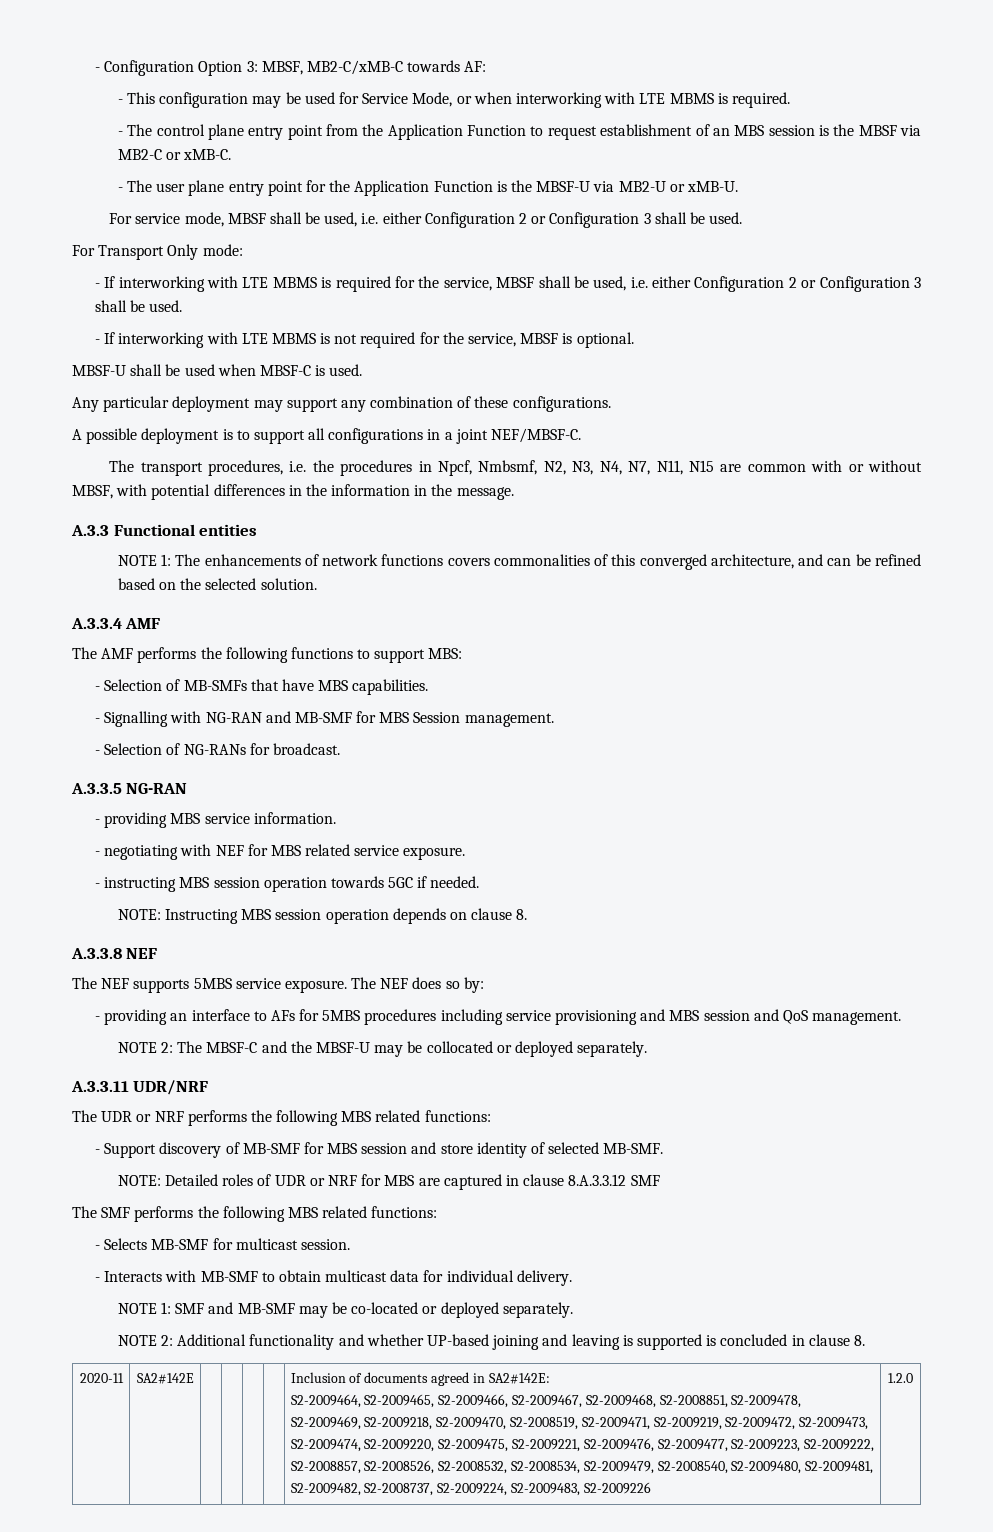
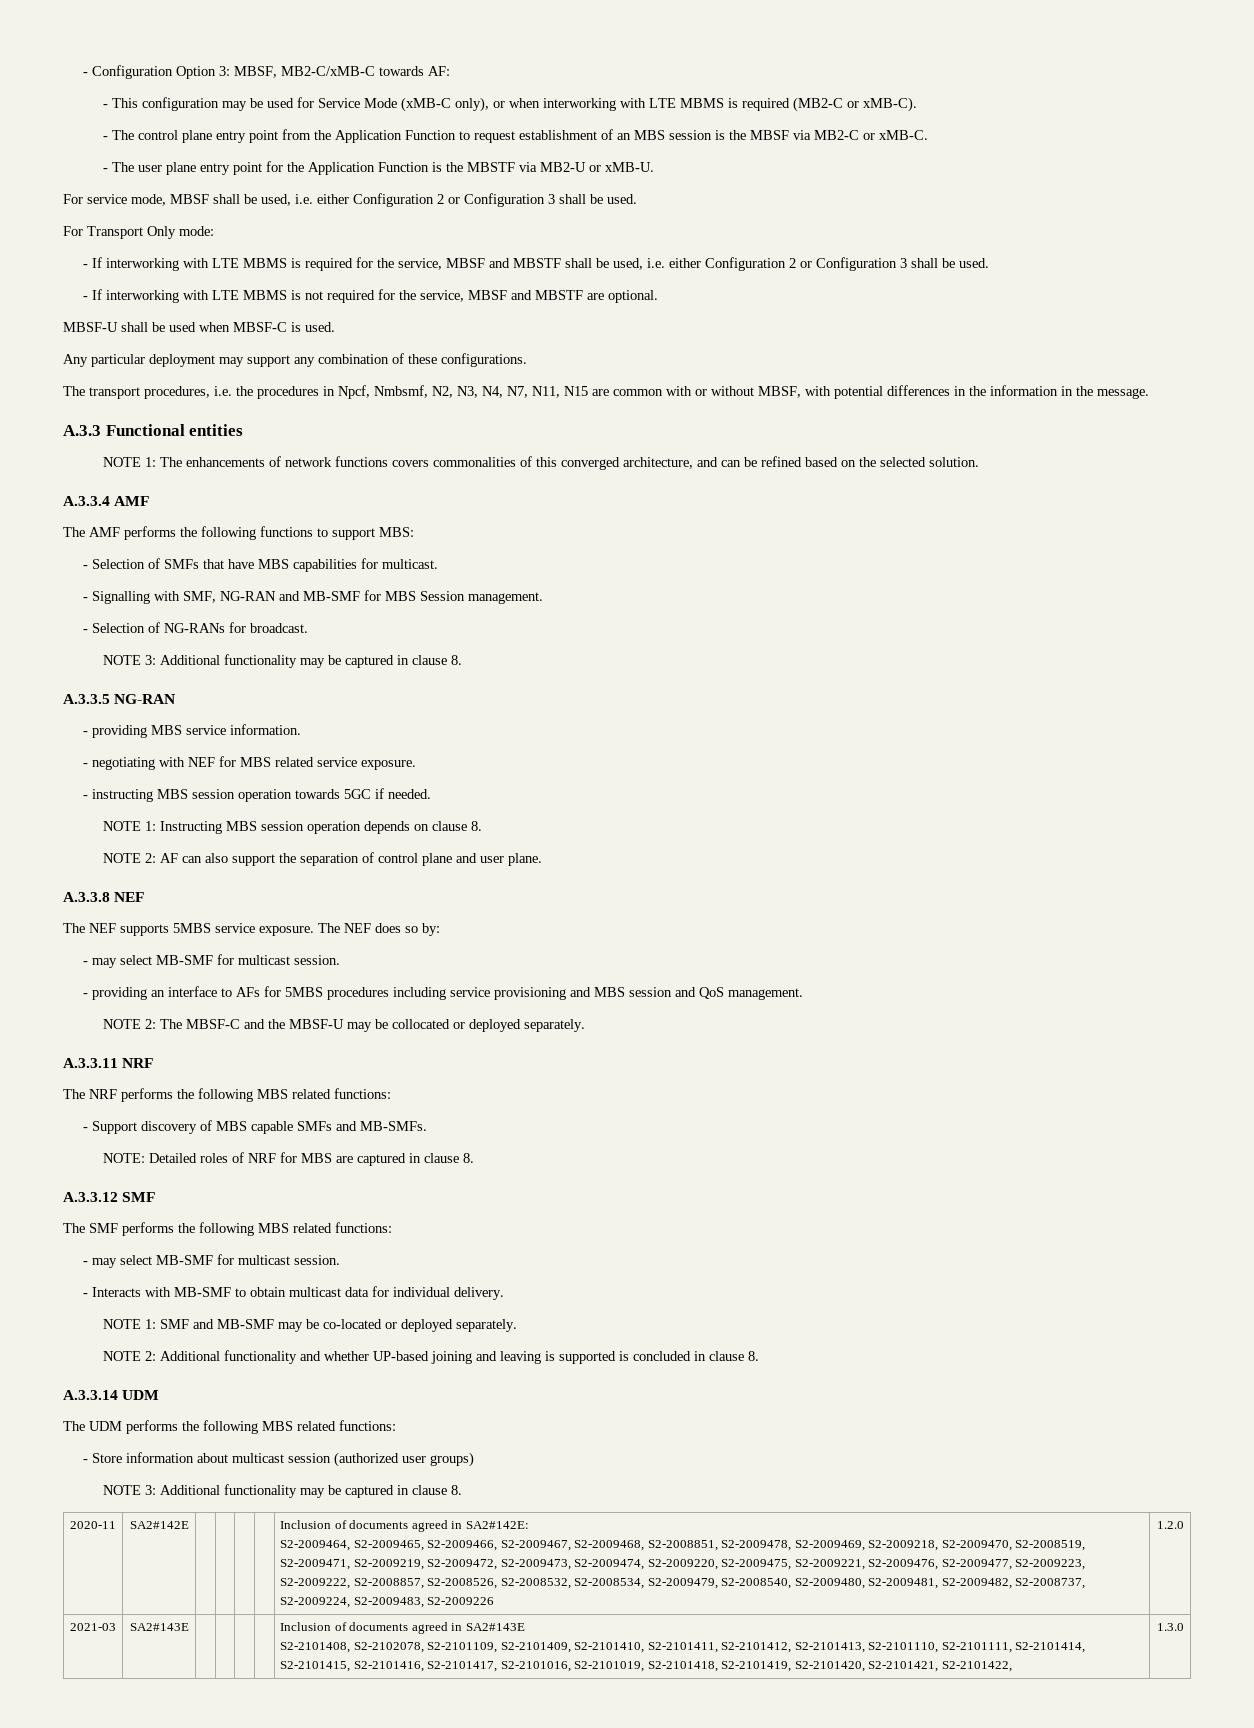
- - This configuration may be used for Service Mode, or when interworking with LTE MBMS is required.
+ - This configuration may be used for Service Mode (xMB-C only), or when interworking with LTE MBMS is required (MB2-C or xMB-C).
- - The user plane entry point for the Application Function is the MBSF-U via MB2-U or xMB-U.
+ - The user plane entry point for the Application Function is the MBSTF via MB2-U or xMB-U.
- - If interworking with LTE MBMS is required for the service, MBSF shall be used, i.e. either Configuration 2 or Configuration 3 shall be used.
+ - If interworking with LTE MBMS is required for the service, MBSF and MBSTF shall be used, i.e. either Configuration 2 or Configuration 3 shall be used.
- - If interworking with LTE MBMS is not required for the service, MBSF is optional.
+ - If interworking with LTE MBMS is not required for the service, MBSF and MBSTF are optional.
- A possible deployment is to support all configurations in a joint NEF/MBSF-C.
- - Selection of MB-SMFs that have MBS capabilities.
+ - Selection of SMFs that have MBS capabilities for multicast.
- - Signalling with NG-RAN and MB-SMF for MBS Session management.
+ - Signalling with SMF, NG-RAN and MB-SMF for MBS Session management.
  - Selection of NG-RANs for broadcast.
+ NOTE 3: Additional functionality may be captured in clause 8.
- NOTE: Instructing MBS session operation depends on clause 8.
+ NOTE 1: Instructing MBS session operation depends on clause 8.
+ NOTE 2: AF can also support the separation of control plane and user plane.
  The NEF does so by:
+ - may select MB-SMF for multicast session.
- A.3.3.11 UDR/NRF
- The UDR or NRF performs the following MBS related functions:
+ A.3.3.11 NRF
+ The NRF performs the following MBS related functions:
- - Support discovery of MB-SMF for MBS session and store identity of selected MB-SMF.
+ - Support discovery of MBS capable SMFs and MB-SMFs.
- NOTE: Detailed roles of UDR or NRF for MBS are captured in clause 8.A.3.3.12 SMF
+ NOTE: Detailed roles of NRF for MBS are captured in clause 8.
+ A.3.3.12 SMF
  The SMF performs the following MBS related functions:
- - Selects MB-SMF for multicast session.
+ - may select MB-SMF for multicast session.
+ A.3.3.14 UDM
+ The UDM performs the following MBS related functions:
+ - Store information about multicast session (authorized user groups)
+ NOTE 3: Additional functionality may be captured in clause 8.
+ 2021-03 | SA2#143E | | | | | Inclusion of documents agreed in SA2#143E
+ S2-2101408, S2-2102078, S2-2101109, S2-2101409, S2-2101410, S2-2101411, S2-2101412, S2-2101413, S2-2101110, S2-2101111, S2-2101414, S2-2101415, S2-2101416, S2-2101417, S2-2101016, S2-2101019, S2-2101418, S2-2101419, S2-2101420, S2-2101421, S2-2101422, | 1.3.0

